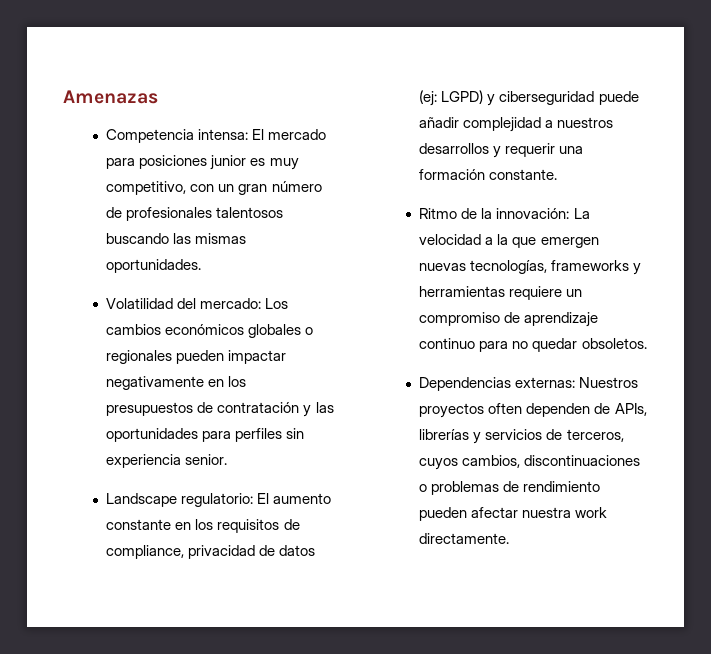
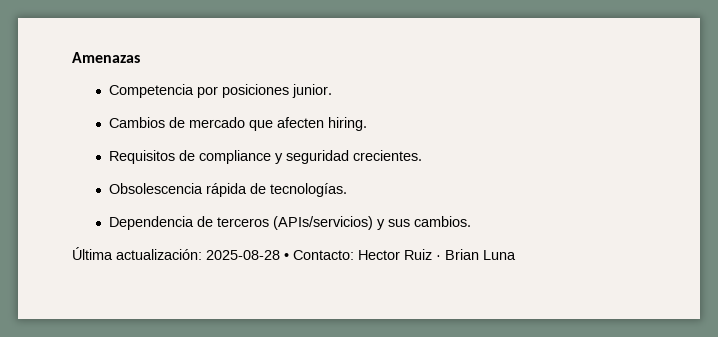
- Competencia intensa: El mercado para posiciones junior es muy competitivo, con un gran número de profesionales talentosos buscando las mismas oportunidades.
- Volatilidad del mercado: Los cambios económicos globales o regionales pueden impactar negativamente en los presupuestos de contratación y las oportunidades para perfiles sin experiencia senior.
- Landscape regulatorio: El aumento constante en los requisitos de compliance, privacidad de datos (ej: LGPD) y ciberseguridad puede añadir complejidad a nuestros desarrollos y requerir una formación constante.
- Ritmo de la innovación: La velocidad a la que emergen nuevas tecnologías, frameworks y herramientas requiere un compromiso de aprendizaje continuo para no quedar obsoletos.
- Dependencias externas: Nuestros proyectos often dependen de APIs, librerías y servicios de terceros, cuyos cambios, discontinuaciones o problemas de rendimiento pueden afectar nuestra work directamente.
+ Competencia por posiciones junior.
+ Cambios de mercado que afecten hiring.
+ Requisitos de compliance y seguridad crecientes.
+ Obsolescencia rápida de tecnologías.
+ Dependencia de terceros (APIs/servicios) y sus cambios.
+ Última actualización: 2025-08-28 • Contacto: Hector Ruiz · Brian Luna

